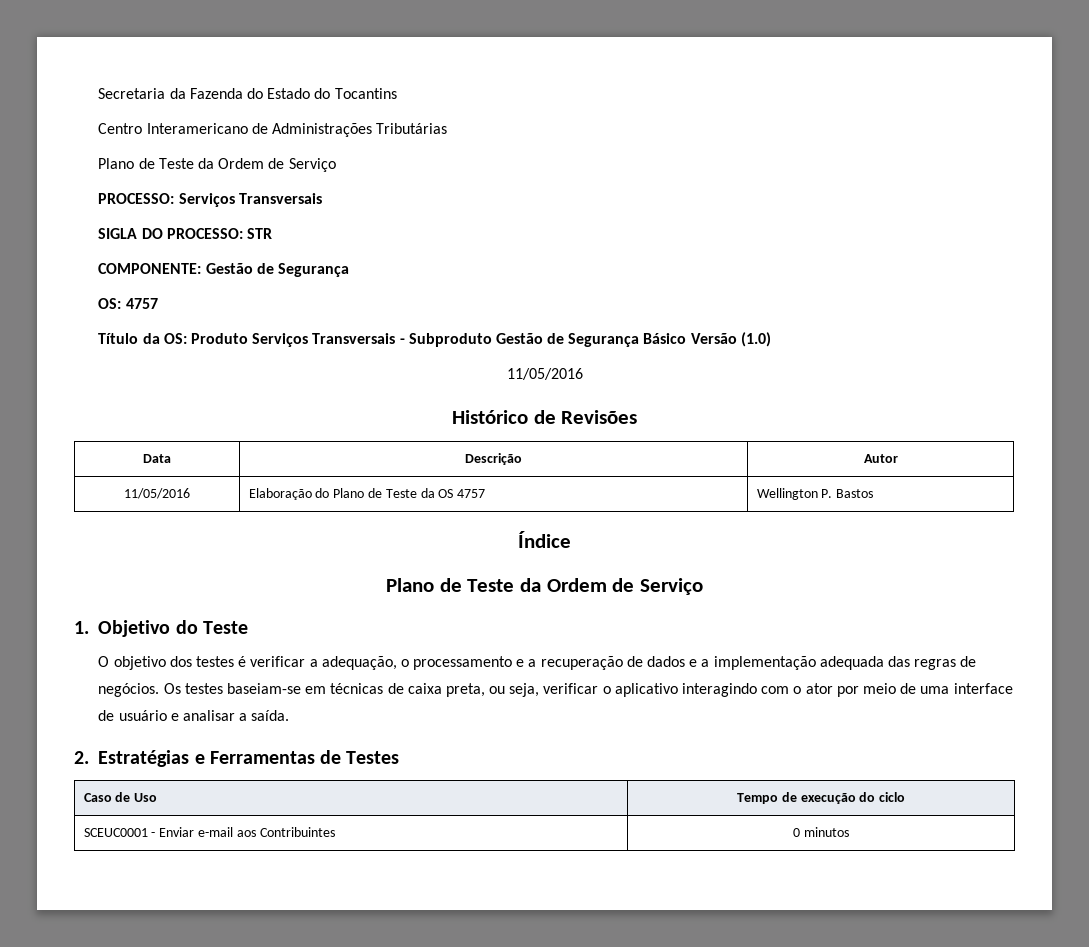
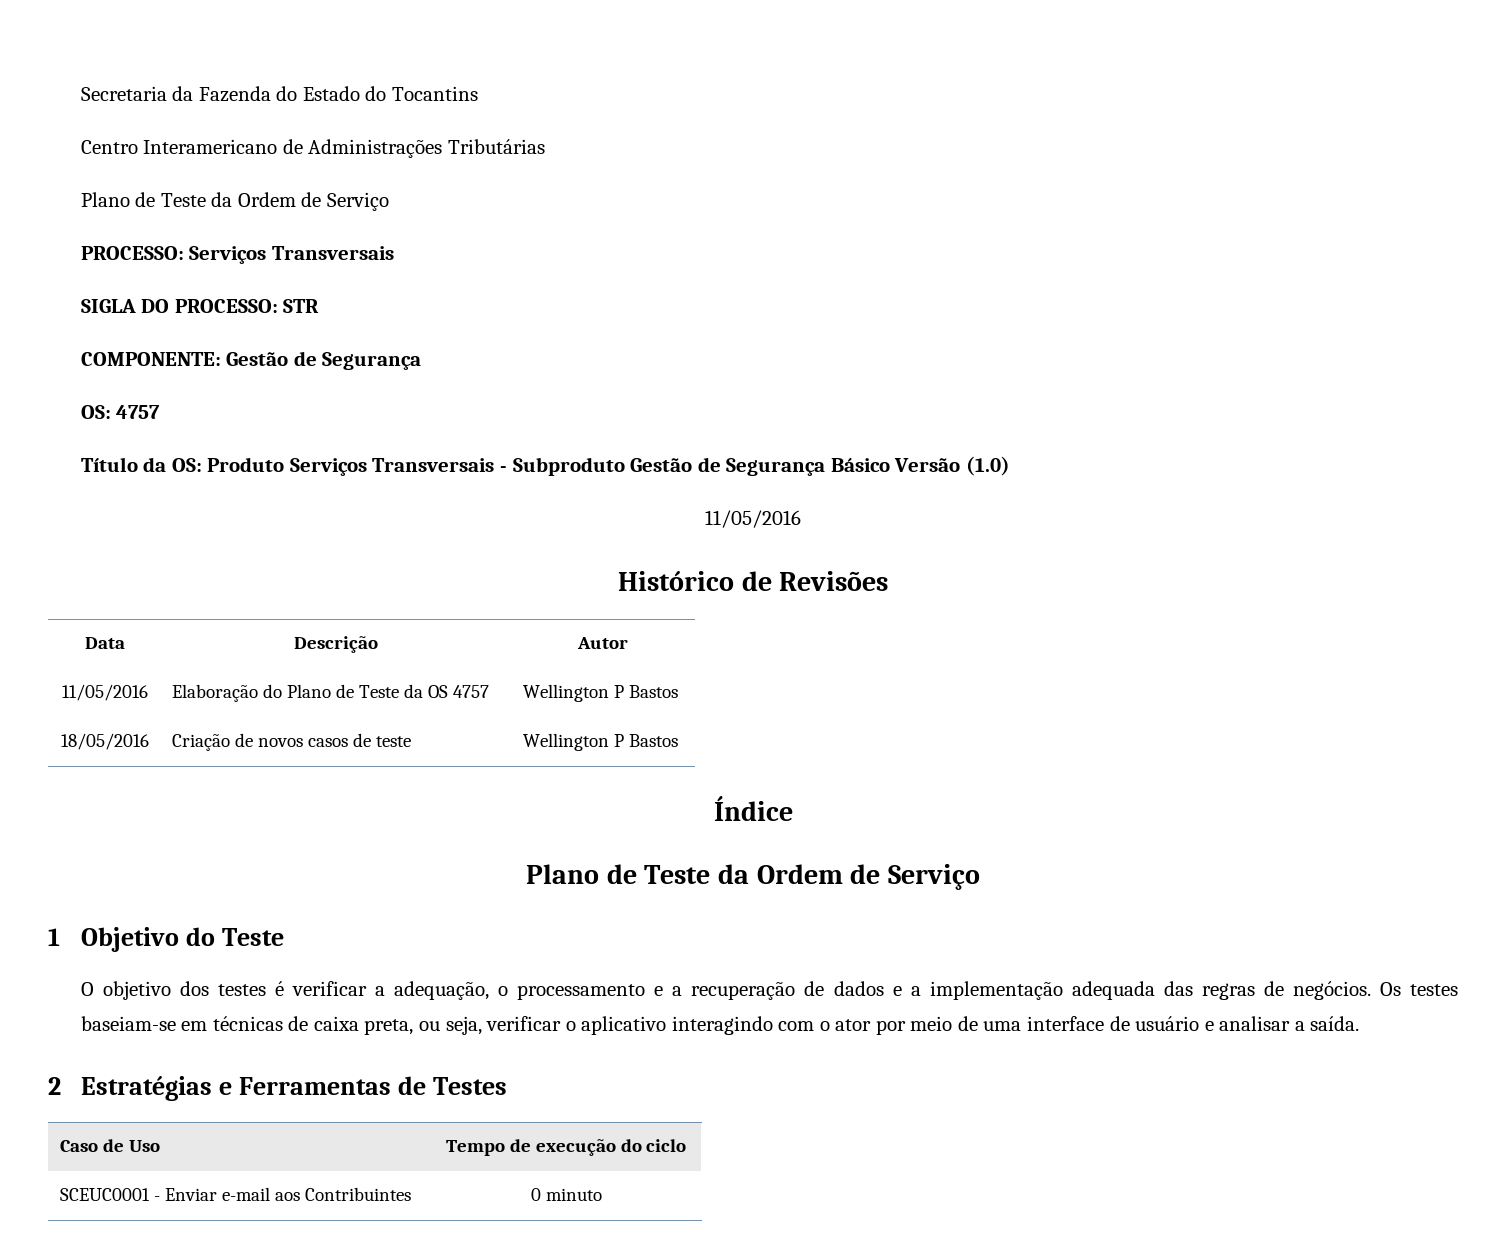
- 11/05/2016 | Elaboração do Plano de Teste da OS 4757 | Wellington P. Bastos
+ 11/05/2016 | Elaboração do Plano de Teste da OS 4757 | Wellington P Bastos
+ 18/05/2016 | Criação de novos casos de teste | Wellington P Bastos
- 1. Objetivo do Teste
+ 1 Objetivo do Teste
- 2. Estratégias e Ferramentas de Testes
+ 2 Estratégias e Ferramentas de Testes
- SCEUC0001 - Enviar e-mail aos Contribuintes | 0 minutos
+ SCEUC0001 - Enviar e-mail aos Contribuintes | 0 minuto

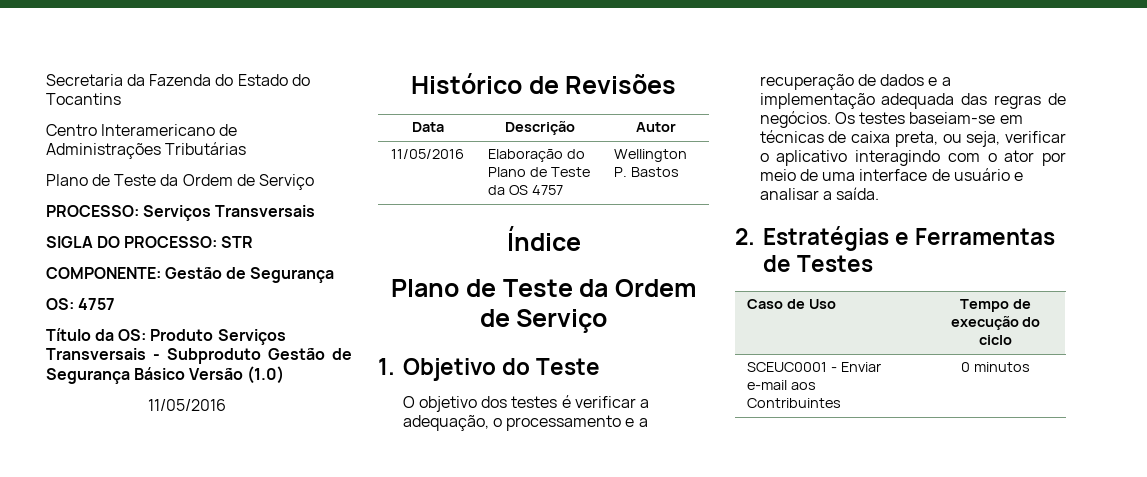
- 11/05/2016 | Elaboração do Plano de Teste da OS 4757 | Wellington P Bastos
- 18/05/2016 | Criação de novos casos de teste | Wellington P Bastos
+ 11/05/2016 | Elaboração do Plano de Teste da OS 4757 | Wellington P. Bastos
- 1 Objetivo do Teste
+ 1. Objetivo do Teste
- 2 Estratégias e Ferramentas de Testes
+ 2. Estratégias e Ferramentas de Testes
- SCEUC0001 - Enviar e-mail aos Contribuintes | 0 minuto
+ SCEUC0001 - Enviar e-mail aos Contribuintes | 0 minutos

